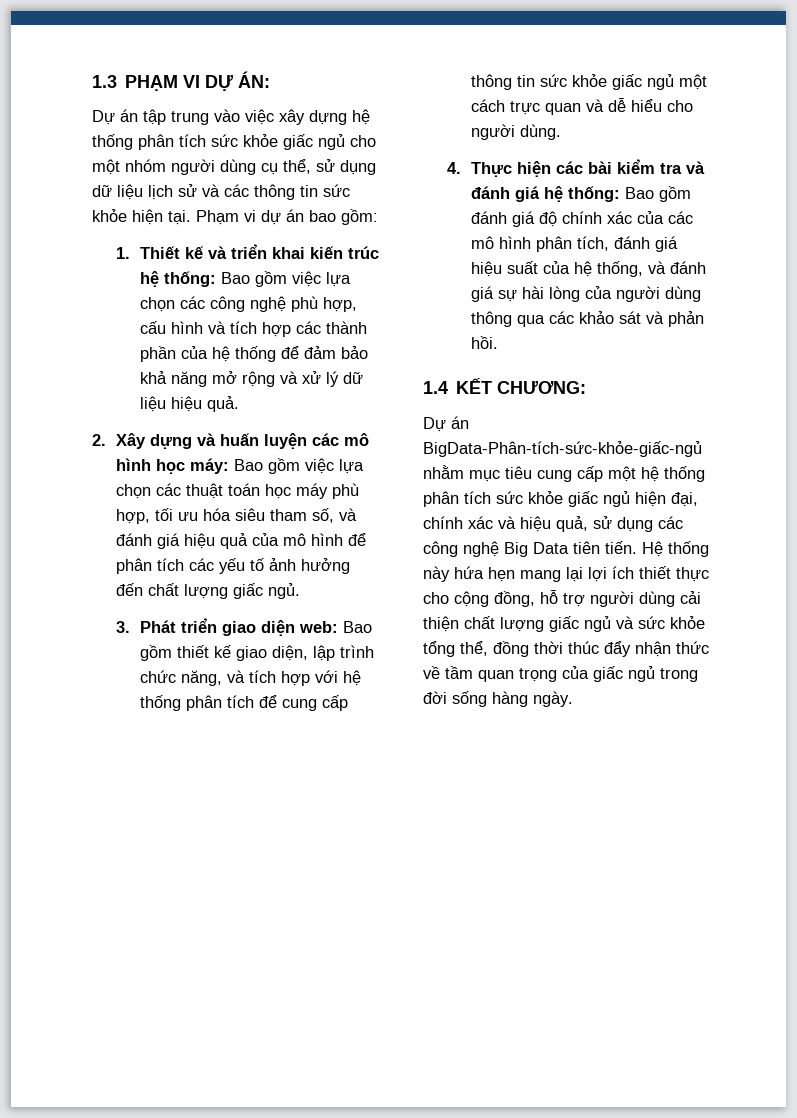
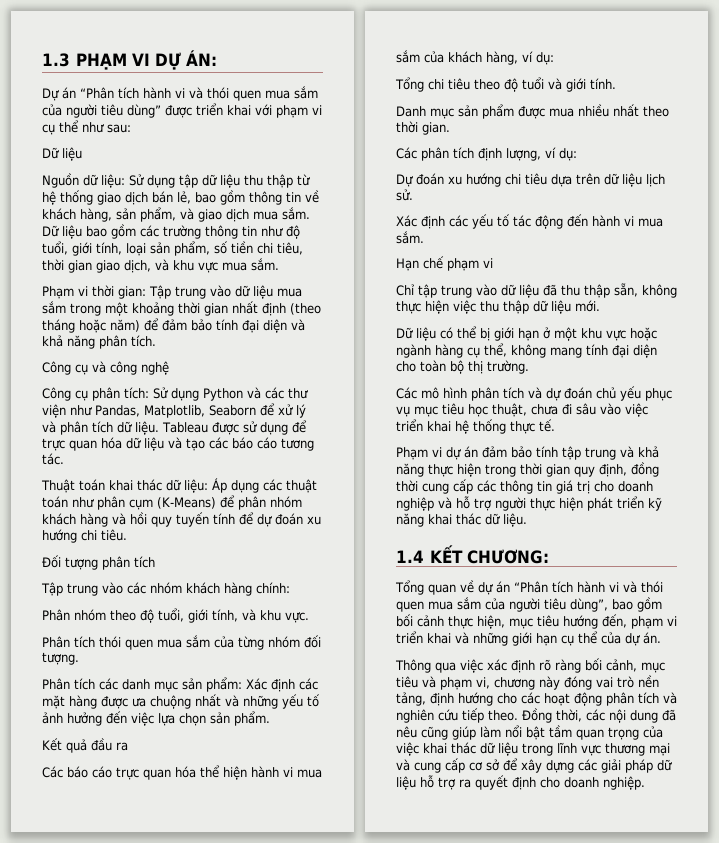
- Dự án tập trung vào việc xây dựng hệ thống phân tích sức khỏe giấc ngủ cho một nhóm người dùng cụ thể, sử dụng dữ liệu lịch sử và các thông tin sức khỏe hiện tại. Phạm vi dự án bao gồm:
- 1. Thiết kế và triển khai kiến trúc hệ thống: Bao gồm việc lựa chọn các công nghệ phù hợp, cấu hình và tích hợp các thành phần của hệ thống để đảm bảo khả năng mở rộng và xử lý dữ liệu hiệu quả.
- 2. Xây dựng và huấn luyện các mô hình học máy: Bao gồm việc lựa chọn các thuật toán học máy phù hợp, tối ưu hóa siêu tham số, và đánh giá hiệu quả của mô hình để phân tích các yếu tố ảnh hưởng đến chất lượng giấc ngủ.
- 3. Phát triển giao diện web: Bao gồm thiết kế giao diện, lập trình chức năng, và tích hợp với hệ thống phân tích để cung cấp thông tin sức khỏe giấc ngủ một cách trực quan và dễ hiểu cho người dùng.
- 4. Thực hiện các bài kiểm tra và đánh giá hệ thống: Bao gồm đánh giá độ chính xác của các mô hình phân tích, đánh giá hiệu suất của hệ thống, và đánh giá sự hài lòng của người dùng thông qua các khảo sát và phản hồi.
+ Dự án “Phân tích hành vi và thói quen mua sắm của người tiêu dùng” được triển khai với phạm vi cụ thể như sau:
+ Dữ liệu
+ Nguồn dữ liệu: Sử dụng tập dữ liệu thu thập từ hệ thống giao dịch bán lẻ, bao gồm thông tin về khách hàng, sản phẩm, và giao dịch mua sắm. Dữ liệu bao gồm các trường thông tin như độ tuổi, giới tính, loại sản phẩm, số tiền chi tiêu, thời gian giao dịch, và khu vực mua sắm.
+ Phạm vi thời gian: Tập trung vào dữ liệu mua sắm trong một khoảng thời gian nhất định (theo tháng hoặc năm) để đảm bảo tính đại diện và khả năng phân tích.
+ Công cụ và công nghệ
+ Công cụ phân tích: Sử dụng Python và các thư viện như Pandas, Matplotlib, Seaborn để xử lý và phân tích dữ liệu. Tableau được sử dụng để trực quan hóa dữ liệu và tạo các báo cáo tương tác.
+ Thuật toán khai thác dữ liệu: Áp dụng các thuật toán như phân cụm (K-Means) để phân nhóm khách hàng và hồi quy tuyến tính để dự đoán xu hướng chi tiêu.
+ Đối tượng phân tích
+ Tập trung vào các nhóm khách hàng chính:
+ Phân nhóm theo độ tuổi, giới tính, và khu vực.
+ Phân tích thói quen mua sắm của từng nhóm đối tượng.
+ Phân tích các danh mục sản phẩm: Xác định các mặt hàng được ưa chuộng nhất và những yếu tố ảnh hưởng đến việc lựa chọn sản phẩm.
+ Kết quả đầu ra
+ Các báo cáo trực quan hóa thể hiện hành vi mua sắm của khách hàng, ví dụ:
+ Tổng chi tiêu theo độ tuổi và giới tính.
+ Danh mục sản phẩm được mua nhiều nhất theo thời gian.
+ Các phân tích định lượng, ví dụ:
+ Dự đoán xu hướng chi tiêu dựa trên dữ liệu lịch sử.
+ Xác định các yếu tố tác động đến hành vi mua sắm.
+ Hạn chế phạm vi
+ Chỉ tập trung vào dữ liệu đã thu thập sẵn, không thực hiện việc thu thập dữ liệu mới.
+ Dữ liệu có thể bị giới hạn ở một khu vực hoặc ngành hàng cụ thể, không mang tính đại diện cho toàn bộ thị trường.
+ Các mô hình phân tích và dự đoán chủ yếu phục vụ mục tiêu học thuật, chưa đi sâu vào việc triển khai hệ thống thực tế.
+ Phạm vi dự án đảm bảo tính tập trung và khả năng thực hiện trong thời gian quy định, đồng thời cung cấp các thông tin giá trị cho doanh nghiệp và hỗ trợ người thực hiện phát triển kỹ năng khai thác dữ liệu.
  1.4 KẾT CHƯƠNG:
- Dự án BigData-Phân-tích-sức-khỏe-giấc-ngủ nhằm mục tiêu cung cấp một hệ thống phân tích sức khỏe giấc ngủ hiện đại, chính xác và hiệu quả, sử dụng các công nghệ Big Data tiên tiến. Hệ thống này hứa hẹn mang lại lợi ích thiết thực cho cộng đồng, hỗ trợ người dùng cải thiện chất lượng giấc ngủ và sức khỏe tổng thể, đồng thời thúc đẩy nhận thức về tầm quan trọng của giấc ngủ trong đời sống hàng ngày.
+ Tổng quan về dự án “Phân tích hành vi và thói quen mua sắm của người tiêu dùng”, bao gồm bối cảnh thực hiện, mục tiêu hướng đến, phạm vi triển khai và những giới hạn cụ thể của dự án.
+ Thông qua việc xác định rõ ràng bối cảnh, mục tiêu và phạm vi, chương này đóng vai trò nền tảng, định hướng cho các hoạt động phân tích và nghiên cứu tiếp theo. Đồng thời, các nội dung đã nêu cũng giúp làm nổi bật tầm quan trọng của việc khai thác dữ liệu trong lĩnh vực thương mại và cung cấp cơ sở để xây dựng các giải pháp dữ liệu hỗ trợ ra quyết định cho doanh nghiệp.

